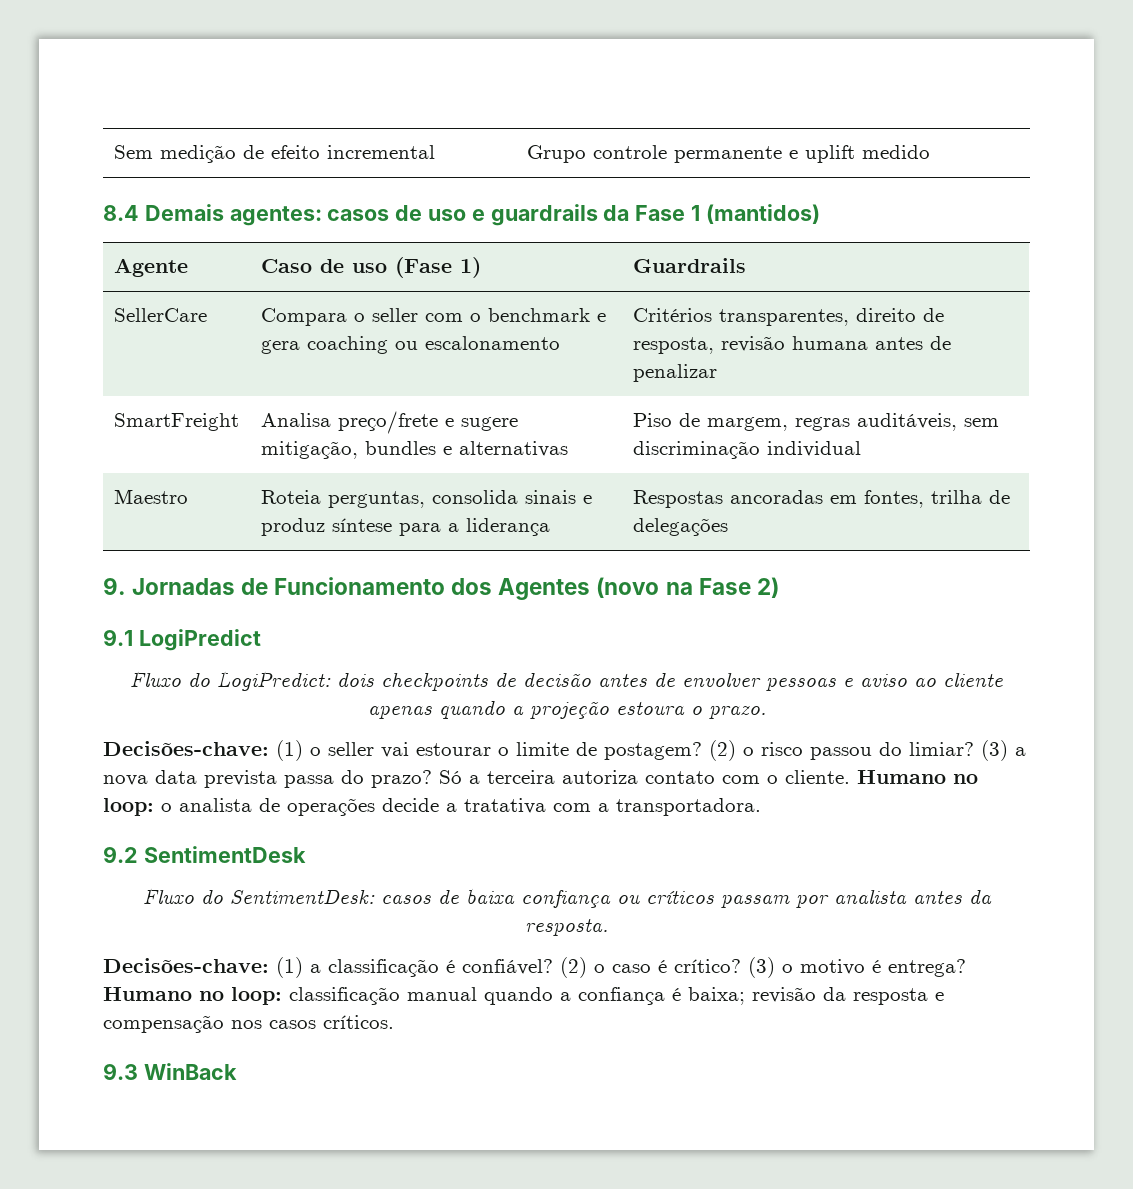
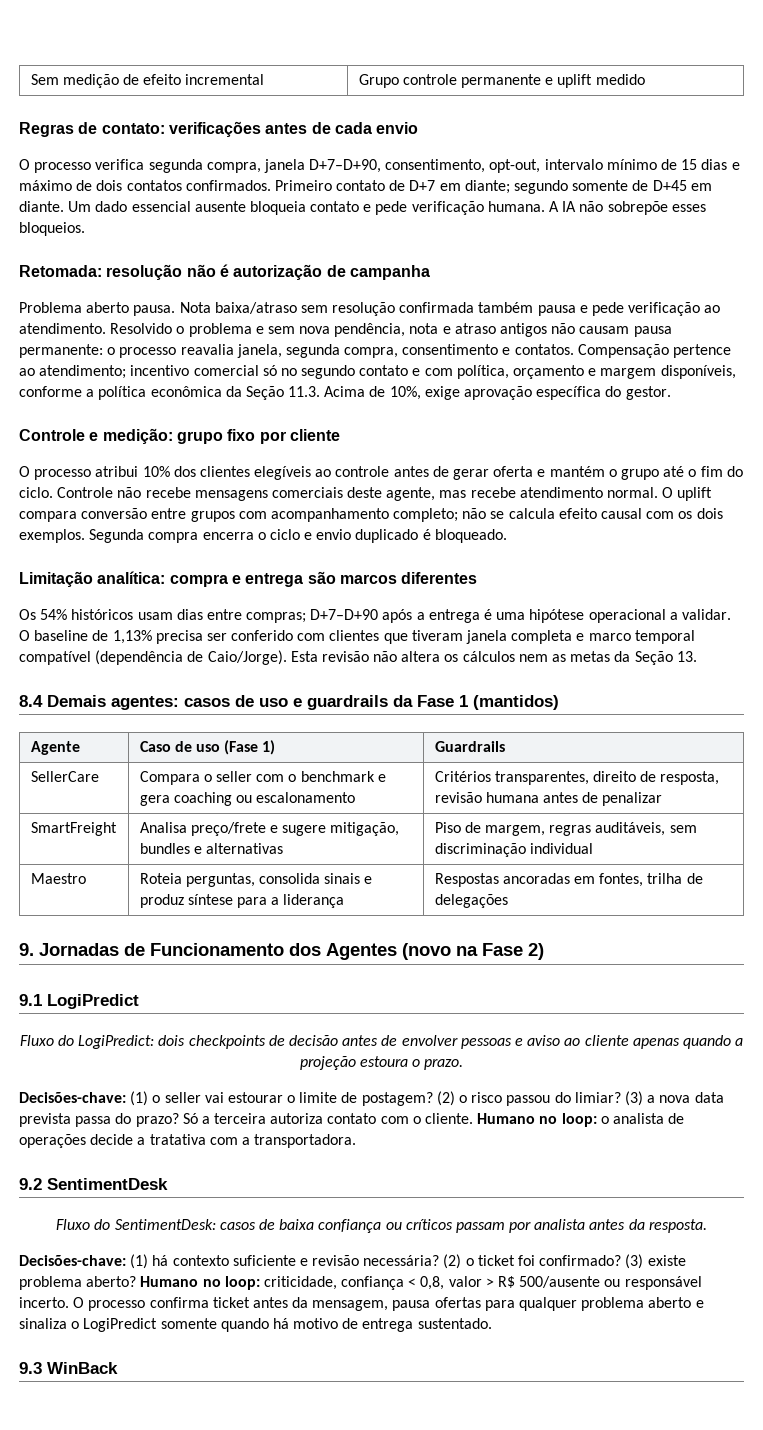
+ Regras de contato: verificações antes de cada envio
+ O processo verifica segunda compra, janela D+7–D+90, consentimento, opt-out, intervalo mínimo de 15 dias e máximo de dois contatos confirmados. Primeiro contato de D+7 em diante; segundo somente de D+45 em diante. Um dado essencial ausente bloqueia contato e pede verificação humana. A IA não sobrepõe esses bloqueios.
+ Retomada: resolução não é autorização de campanha
+ Problema aberto pausa. Nota baixa/atraso sem resolução confirmada também pausa e pede verificação ao atendimento. Resolvido o problema e sem nova pendência, nota e atraso antigos não causam pausa permanente: o processo reavalia janela, segunda compra, consentimento e contatos. Compensação pertence ao atendimento; incentivo comercial só no segundo contato e com política, orçamento e margem disponíveis, conforme a política econômica da Seção 11.3. Acima de 10%, exige aprovação específica do gestor.
+ Controle e medição: grupo fixo por cliente
+ O processo atribui 10% dos clientes elegíveis ao controle antes de gerar oferta e mantém o grupo até o fim do ciclo. Controle não recebe mensagens comerciais deste agente, mas recebe atendimento normal. O uplift compara conversão entre grupos com acompanhamento completo; não se calcula efeito causal com os dois exemplos. Segunda compra encerra o ciclo e envio duplicado é bloqueado.
+ Limitação analítica: compra e entrega são marcos diferentes
+ Os 54% históricos usam dias entre compras; D+7–D+90 após a entrega é uma hipótese operacional a validar. O baseline de 1,13% precisa ser conferido com clientes que tiveram janela completa e marco temporal compatível (dependência de Caio/Jorge). Esta revisão não altera os cálculos nem as metas da Seção 13.
- Decisões-chave: (1) a classificação é confiável? (2) o caso é crítico? (3) o motivo é entrega? Humano no loop: classificação manual quando a confiança é baixa; revisão da resposta e compensação nos casos críticos.
+ Decisões-chave: (1) há contexto suficiente e revisão necessária? (2) o ticket foi confirmado? (3) existe problema aberto? Humano no loop: criticidade, confiança < 0,8, valor > R$ 500/ausente ou responsável incerto. O processo confirma ticket antes da mensagem, pausa ofertas para qualquer problema aberto e sinaliza o LogiPredict somente quando há motivo de entrega sustentado.

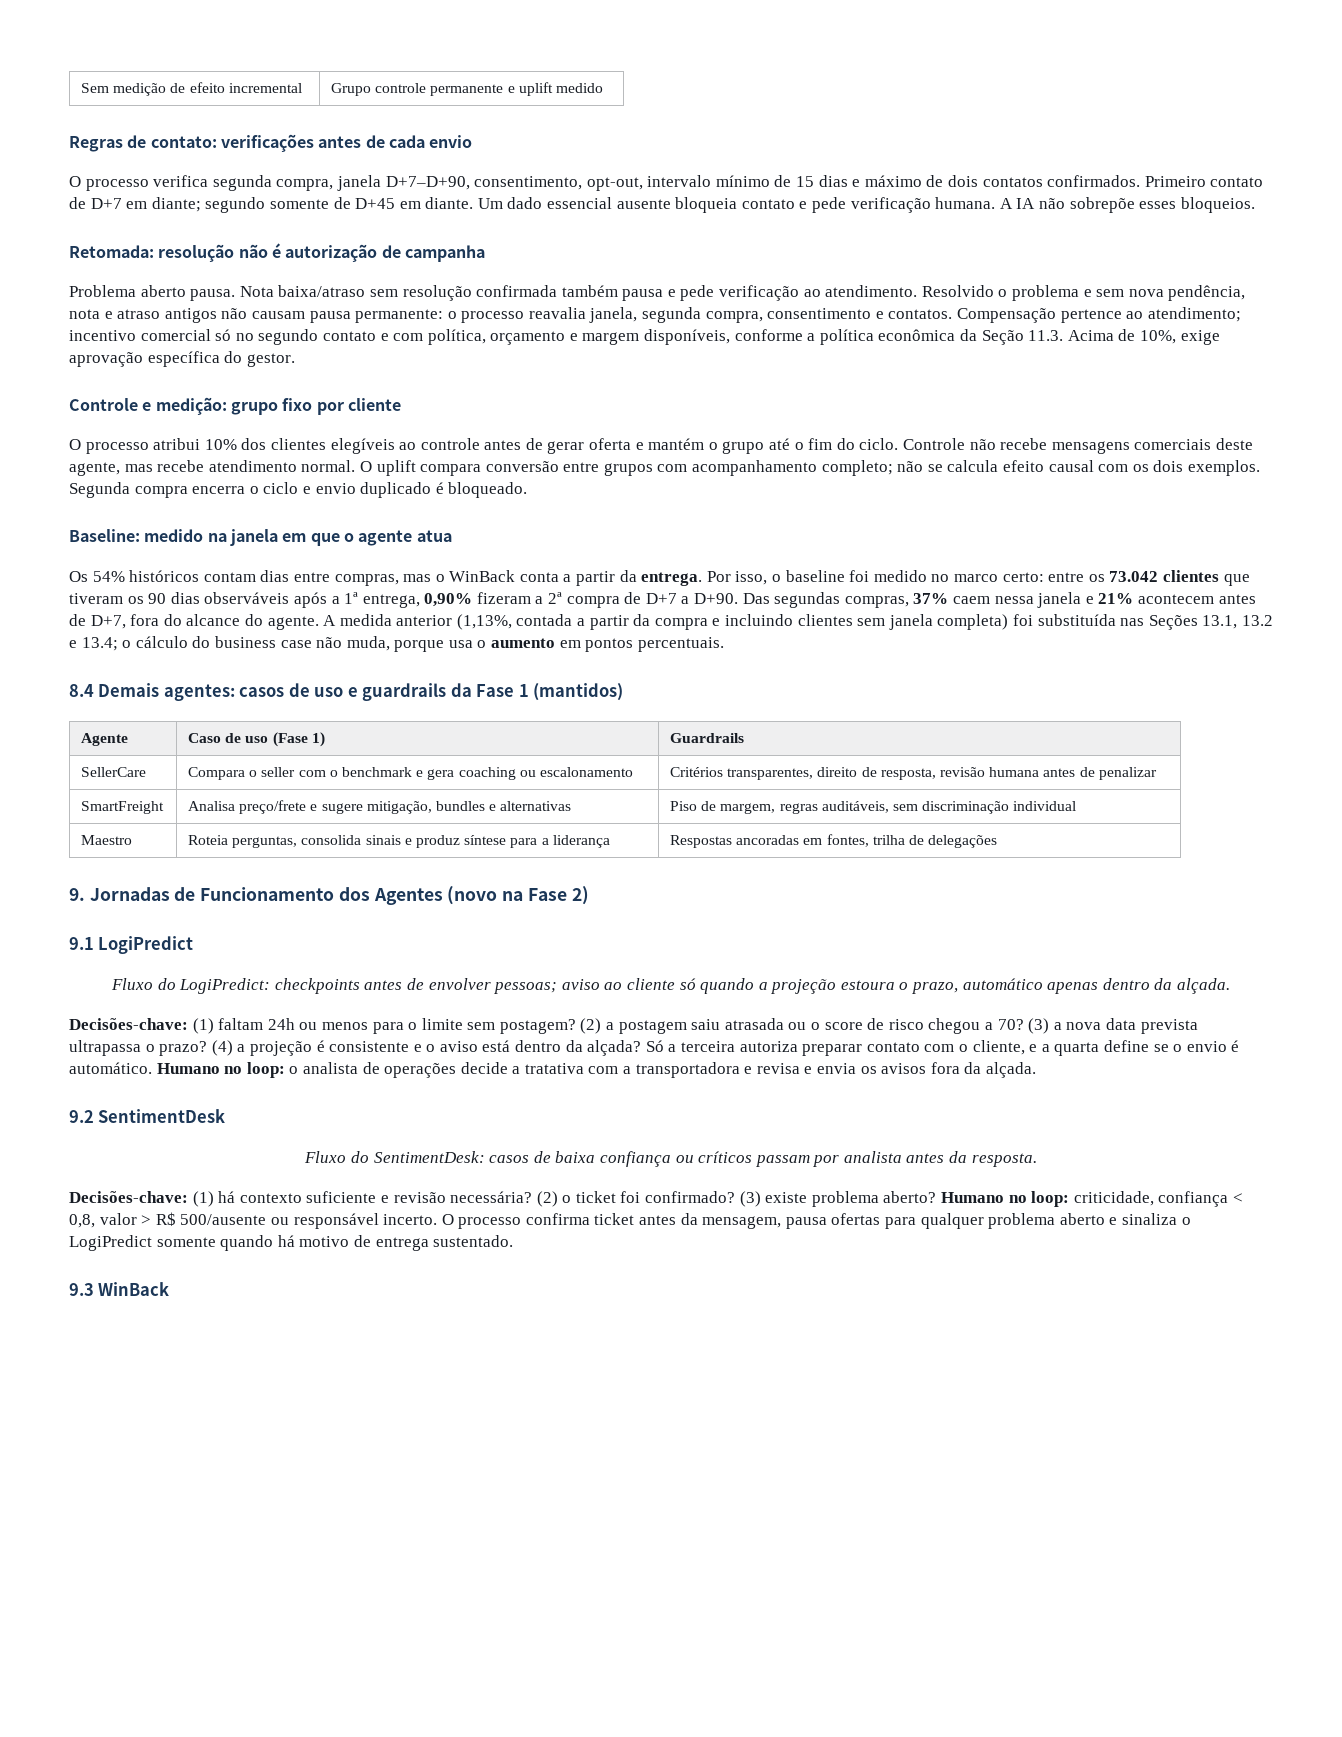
- Limitação analítica: compra e entrega são marcos diferentes
+ Baseline: medido na janela em que o agente atua
- Os 54% históricos usam dias entre compras; D+7–D+90 após a entrega é uma hipótese operacional a validar. O baseline de 1,13% precisa ser conferido com clientes que tiveram janela completa e marco temporal compatível (dependência de Caio/Jorge). Esta revisão não altera os cálculos nem as metas da Seção 13.
+ Os 54% históricos contam dias entre compras, mas o WinBack conta a partir da entrega. Por isso, o baseline foi medido no marco certo: entre os 73.042 clientes que tiveram os 90 dias observáveis após a 1ª entrega, 0,90% fizeram a 2ª compra de D+7 a D+90. Das segundas compras, 37% caem nessa janela e 21% acontecem antes de D+7, fora do alcance do agente. A medida anterior (1,13%, contada a partir da compra e incluindo clientes sem janela completa) foi substituída nas Seções 13.1, 13.2 e 13.4; o cálculo do business case não muda, porque usa o aumento em pontos percentuais.
- Fluxo do LogiPredict: dois checkpoints de decisão antes de envolver pessoas e aviso ao cliente apenas quando a projeção estoura o prazo.
- Decisões-chave: (1) o seller vai estourar o limite de postagem?
+ Fluxo do LogiPredict: checkpoints antes de envolver pessoas; aviso ao cliente só quando a projeção estoura o prazo, automático apenas dentro da alçada.
+ Decisões-chave: (1) faltam 24h ou menos para o limite sem postagem?
- (2) o risco passou do limiar?
+ (2) a postagem saiu atrasada ou o score de risco chegou a 70?
- (3) a nova data prevista passa do prazo?
+ (3) a nova data prevista ultrapassa o prazo? (4) a projeção é consistente e o aviso está dentro da alçada?
- Só a terceira autoriza contato com o cliente.
+ Só a terceira autoriza preparar contato com o cliente, e a quarta define se o envio é automático.
- Humano no loop: o analista de operações decide a tratativa com a transportadora.
+ Humano no loop: o analista de operações decide a tratativa com a transportadora e revisa e envia os avisos fora da alçada.

